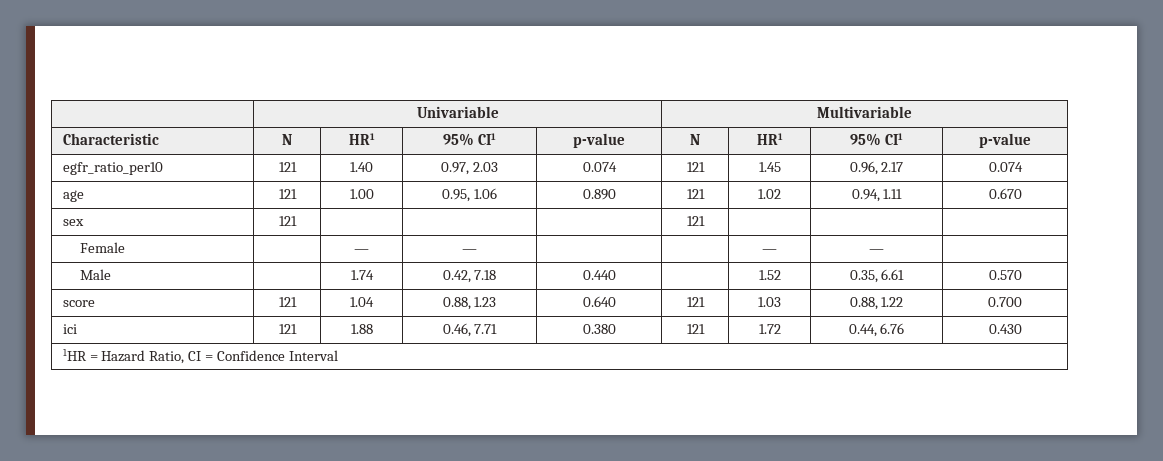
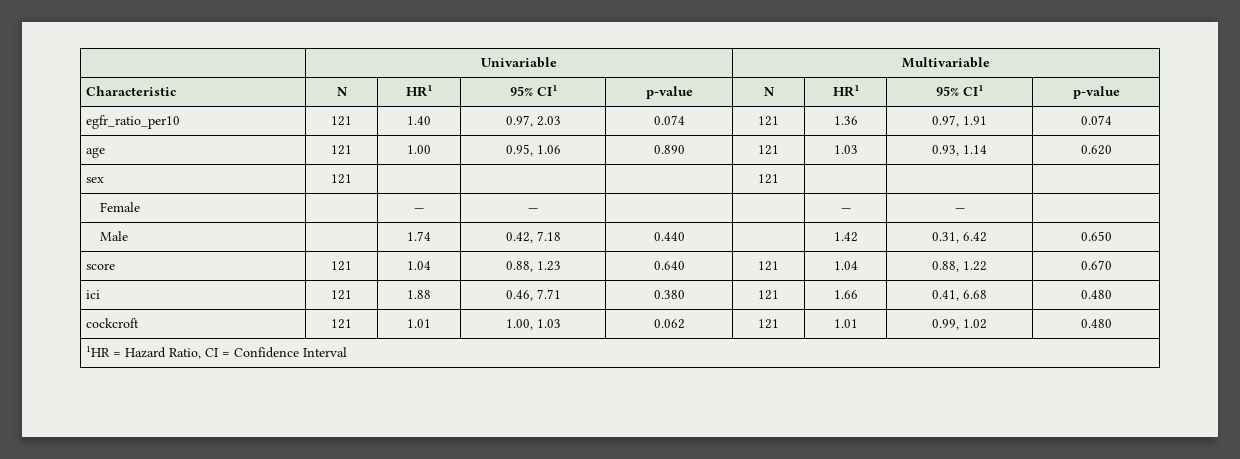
- egfr_ratio_per10 | 121 | 1.40 | 0.97, 2.03 | 0.074 | 121 | 1.45 | 0.96, 2.17 | 0.074
+ egfr_ratio_per10 | 121 | 1.40 | 0.97, 2.03 | 0.074 | 121 | 1.36 | 0.97, 1.91 | 0.074
- age | 121 | 1.00 | 0.95, 1.06 | 0.890 | 121 | 1.02 | 0.94, 1.11 | 0.670
+ age | 121 | 1.00 | 0.95, 1.06 | 0.890 | 121 | 1.03 | 0.93, 1.14 | 0.620
- Male | | 1.74 | 0.42, 7.18 | 0.440 | | 1.52 | 0.35, 6.61 | 0.570
+ Male | | 1.74 | 0.42, 7.18 | 0.440 | | 1.42 | 0.31, 6.42 | 0.650
- score | 121 | 1.04 | 0.88, 1.23 | 0.640 | 121 | 1.03 | 0.88, 1.22 | 0.700
+ score | 121 | 1.04 | 0.88, 1.23 | 0.640 | 121 | 1.04 | 0.88, 1.22 | 0.670
- ici | 121 | 1.88 | 0.46, 7.71 | 0.380 | 121 | 1.72 | 0.44, 6.76 | 0.430
+ ici | 121 | 1.88 | 0.46, 7.71 | 0.380 | 121 | 1.66 | 0.41, 6.68 | 0.480
+ cockcroft | 121 | 1.01 | 1.00, 1.03 | 0.062 | 121 | 1.01 | 0.99, 1.02 | 0.480

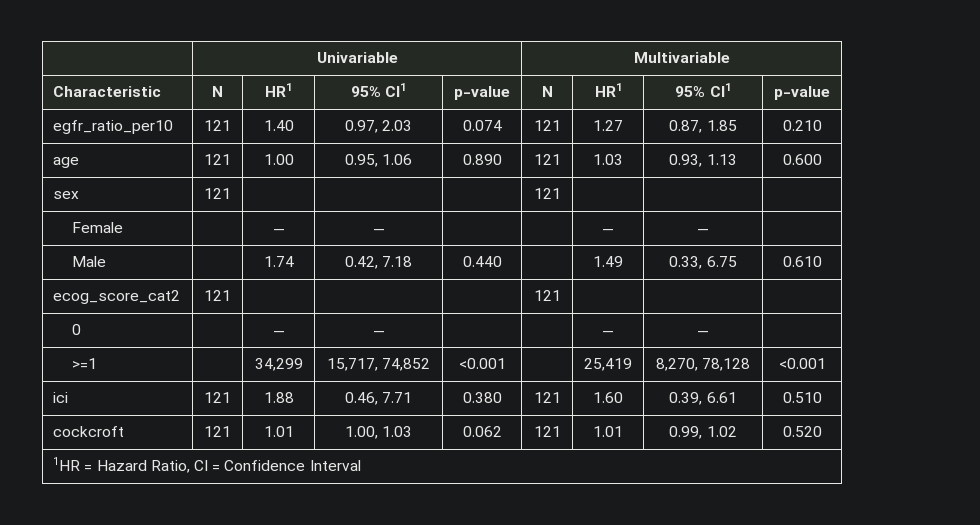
- egfr_ratio_per10 | 121 | 1.40 | 0.97, 2.03 | 0.074 | 121 | 1.36 | 0.97, 1.91 | 0.074
+ egfr_ratio_per10 | 121 | 1.40 | 0.97, 2.03 | 0.074 | 121 | 1.27 | 0.87, 1.85 | 0.210
- age | 121 | 1.00 | 0.95, 1.06 | 0.890 | 121 | 1.03 | 0.93, 1.14 | 0.620
+ age | 121 | 1.00 | 0.95, 1.06 | 0.890 | 121 | 1.03 | 0.93, 1.13 | 0.600
- Male | | 1.74 | 0.42, 7.18 | 0.440 | | 1.42 | 0.31, 6.42 | 0.650
- score | 121 | 1.04 | 0.88, 1.23 | 0.640 | 121 | 1.04 | 0.88, 1.22 | 0.670
+ Male | | 1.74 | 0.42, 7.18 | 0.440 | | 1.49 | 0.33, 6.75 | 0.610
+ ecog_score_cat2 | 121 | | | | 121 | | |
+ 0 | | — | — | | | — | — |
+ >=1 | | 34,299 | 15,717, 74,852 | <0.001 | | 25,419 | 8,270, 78,128 | <0.001
- ici | 121 | 1.88 | 0.46, 7.71 | 0.380 | 121 | 1.66 | 0.41, 6.68 | 0.480
+ ici | 121 | 1.88 | 0.46, 7.71 | 0.380 | 121 | 1.60 | 0.39, 6.61 | 0.510
- cockcroft | 121 | 1.01 | 1.00, 1.03 | 0.062 | 121 | 1.01 | 0.99, 1.02 | 0.480
+ cockcroft | 121 | 1.01 | 1.00, 1.03 | 0.062 | 121 | 1.01 | 0.99, 1.02 | 0.520

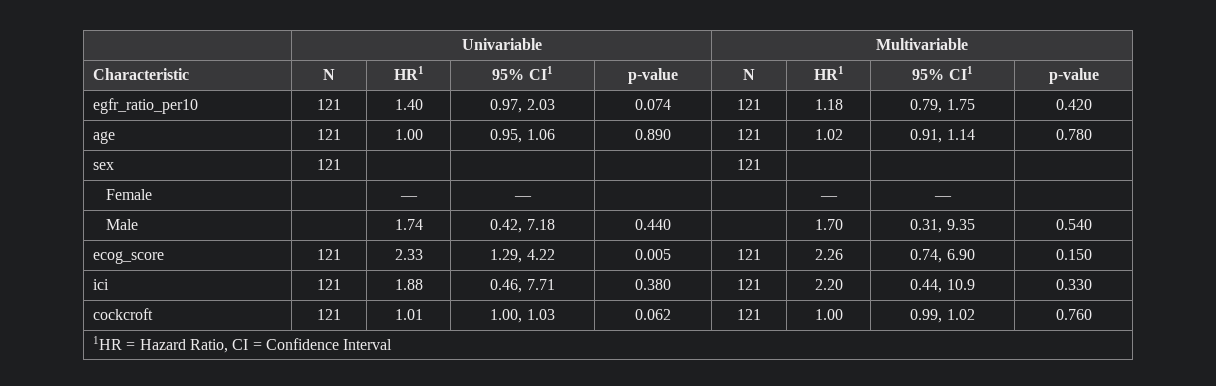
- egfr_ratio_per10 | 121 | 1.40 | 0.97, 2.03 | 0.074 | 121 | 1.27 | 0.87, 1.85 | 0.210
+ egfr_ratio_per10 | 121 | 1.40 | 0.97, 2.03 | 0.074 | 121 | 1.18 | 0.79, 1.75 | 0.420
- age | 121 | 1.00 | 0.95, 1.06 | 0.890 | 121 | 1.03 | 0.93, 1.13 | 0.600
+ age | 121 | 1.00 | 0.95, 1.06 | 0.890 | 121 | 1.02 | 0.91, 1.14 | 0.780
- Male | | 1.74 | 0.42, 7.18 | 0.440 | | 1.49 | 0.33, 6.75 | 0.610
- ecog_score_cat2 | 121 | | | | 121 | | |
- 0 | | — | — | | | — | — |
- >=1 | | 34,299 | 15,717, 74,852 | <0.001 | | 25,419 | 8,270, 78,128 | <0.001
+ Male | | 1.74 | 0.42, 7.18 | 0.440 | | 1.70 | 0.31, 9.35 | 0.540
+ ecog_score | 121 | 2.33 | 1.29, 4.22 | 0.005 | 121 | 2.26 | 0.74, 6.90 | 0.150
- ici | 121 | 1.88 | 0.46, 7.71 | 0.380 | 121 | 1.60 | 0.39, 6.61 | 0.510
+ ici | 121 | 1.88 | 0.46, 7.71 | 0.380 | 121 | 2.20 | 0.44, 10.9 | 0.330
- cockcroft | 121 | 1.01 | 1.00, 1.03 | 0.062 | 121 | 1.01 | 0.99, 1.02 | 0.520
+ cockcroft | 121 | 1.01 | 1.00, 1.03 | 0.062 | 121 | 1.00 | 0.99, 1.02 | 0.760

